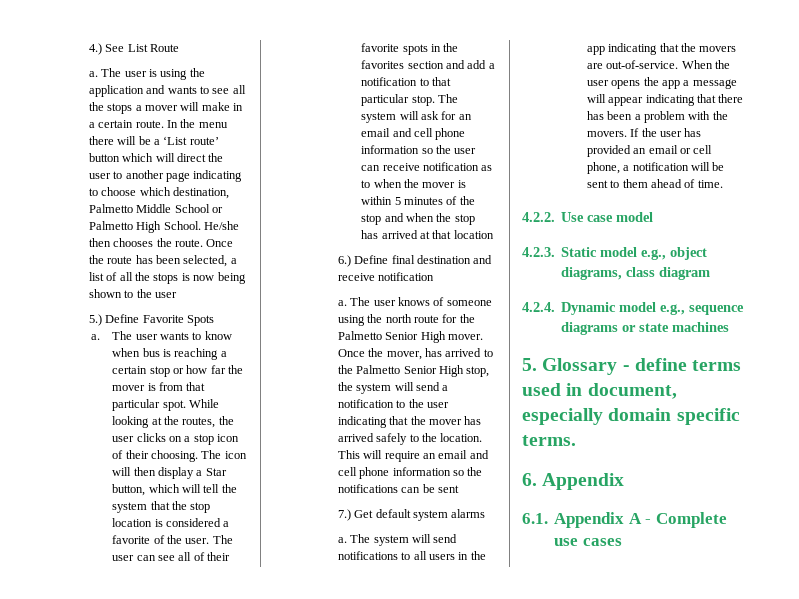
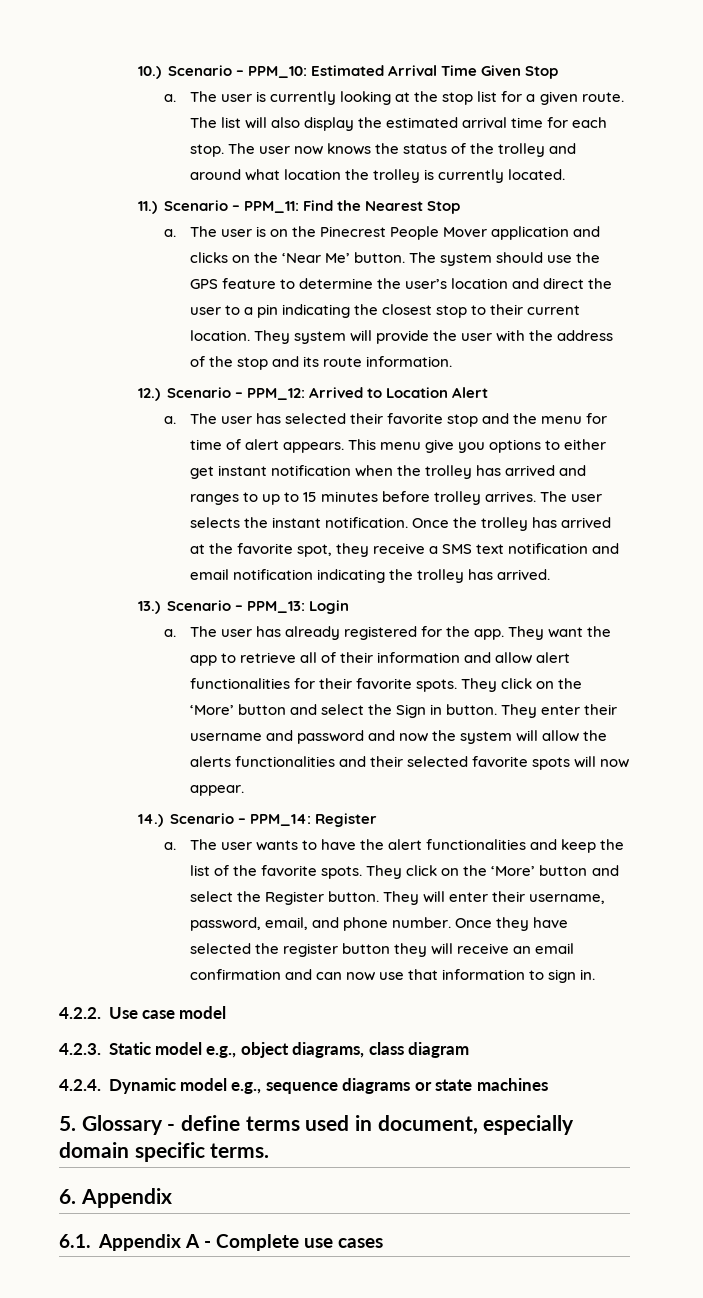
- 4.) See List Route
- a. The user is using the application and wants to see all the stops a mover will make in a certain route. In the menu there will be a ‘List route’ button which will direct the user to another page indicating to choose which destination, Palmetto Middle School or Palmetto High School. He/she then chooses the route. Once the route has been selected, a list of all the stops is now being shown to the user
- 5.) Define Favorite Spots
+ 10.) Scenario – PPM_10: Estimated Arrival Time Given Stop
+ a. The user is currently looking at the stop list for a given route. The list will also display the estimated arrival time for each stop. The user now knows the status of the trolley and around what location the trolley is currently located.
+ 11.) Scenario – PPM_11: Find the Nearest Stop
+ a. The user is on the Pinecrest People Mover application and clicks on the ‘Near Me’ button. The system should use the GPS feature to determine the user’s location and direct the user to a pin indicating the closest stop to their current location. They system will provide the user with the address of the stop and its route information.
+ 12.) Scenario – PPM_12: Arrived to Location Alert
+ a. The user has selected their favorite stop and the menu for time of alert appears. This menu give you options to either get instant notification when the trolley has arrived and ranges to up to 15 minutes before trolley arrives. The user selects the instant notification. Once the trolley has arrived at the favorite spot, they receive a SMS text notification and email notification indicating the trolley has arrived.
+ 13.) Scenario – PPM_13: Login
+ a. The user has already registered for the app. They want the app to retrieve all of their information and allow alert functionalities for their favorite spots. They click on the ‘More’ button and select the Sign in button. They enter their username and password and now the system will allow the alerts functionalities and their selected favorite spots will now appear.
+ 14.) Scenario – PPM_14: Register
- The user wants to know when bus is reaching a certain stop or how far the mover is from that particular spot. While looking at the routes, the user clicks on a stop icon of their choosing. The icon will then display a Star button, which will tell the system that the stop location is considered a favorite of the user. The user can see all of their favorite spots in the favorites section and add a notification to that particular stop. The system will ask for an email and cell phone information so the user can receive notification as to when the mover is within 5 minutes of the stop and when the stop has arrived at that location
- 6.) Define final destination and receive notification
- a. The user knows of someone using the north route for the Palmetto Senior High mover. Once the mover, has arrived to the Palmetto Senior High stop, the system will send a notification to the user indicating that the mover has arrived safely to the location. This will require an email and cell phone information so the notifications can be sent
- 7.) Get default system alarms
- a. The system will send notifications to all users in the app indicating that the movers are out-of-service. When the user opens the app a message will appear indicating that there has been a problem with the movers. If the user has provided an email or cell phone, a notification will be sent to them ahead of time.
+ The user wants to have the alert functionalities and keep the list of the favorite spots. They click on the ‘More’ button and select the Register button. They will enter their username, password, email, and phone number. Once they have selected the register button they will receive an email confirmation and can now use that information to sign in.

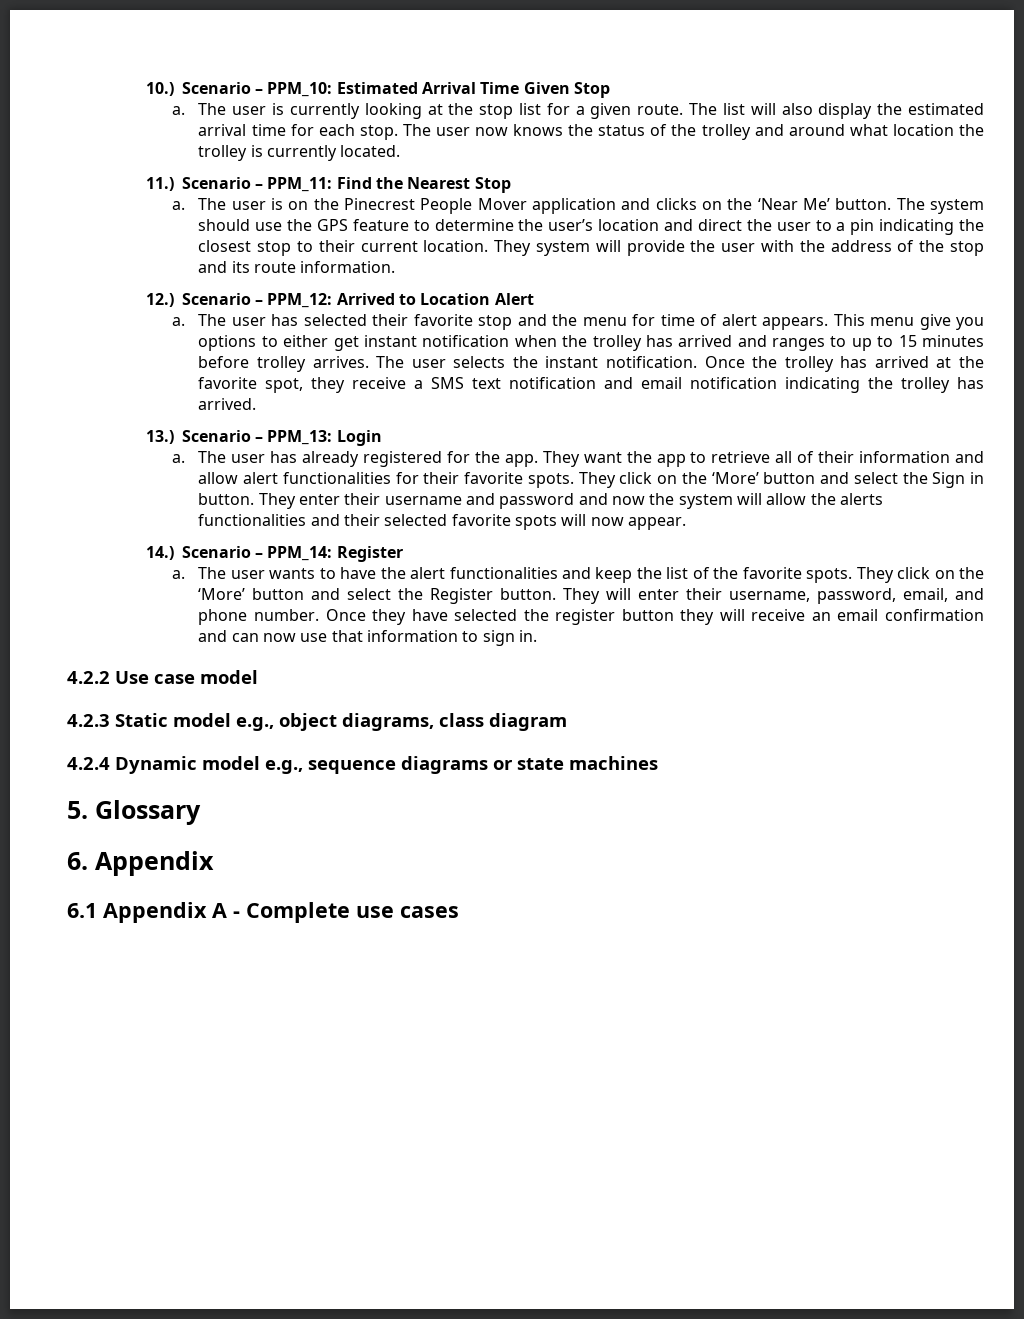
- 4.2.2. Use case model
+ 4.2.2 Use case model
- 4.2.3. Static model e.g., object diagrams, class diagram
+ 4.2.3 Static model e.g., object diagrams, class diagram
- 4.2.4. Dynamic model e.g., sequence diagrams or state machines
+ 4.2.4 Dynamic model e.g., sequence diagrams or state machines
- 5. Glossary - define terms used in document, especially domain specific terms.
+ 5. Glossary
- 6.1. Appendix A - Complete use cases
+ 6.1 Appendix A - Complete use cases

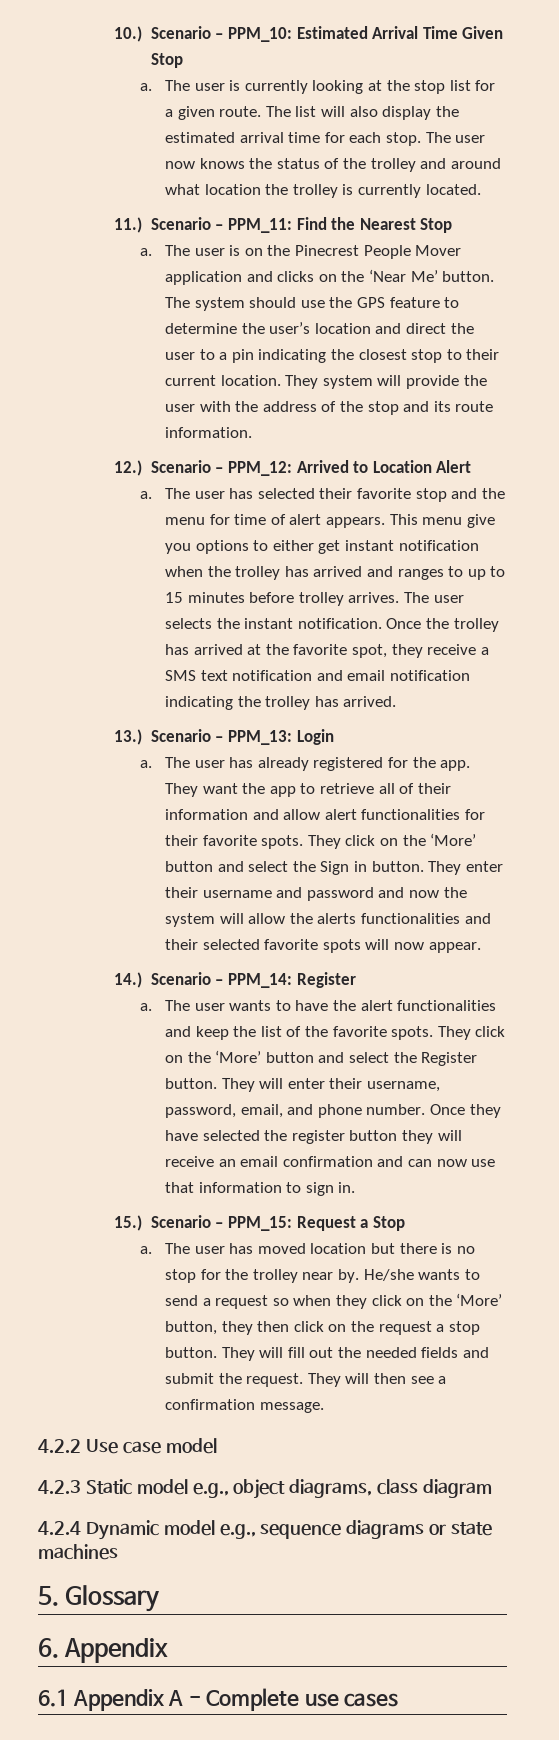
+ 15.) Scenario – PPM_15: Request a Stop
+ a. The user has moved location but there is no stop for the trolley near by. He/she wants to send a request so when they click on the ‘More’ button, they then click on the request a stop button. They will fill out the needed fields and submit the request. They will then see a confirmation message.

